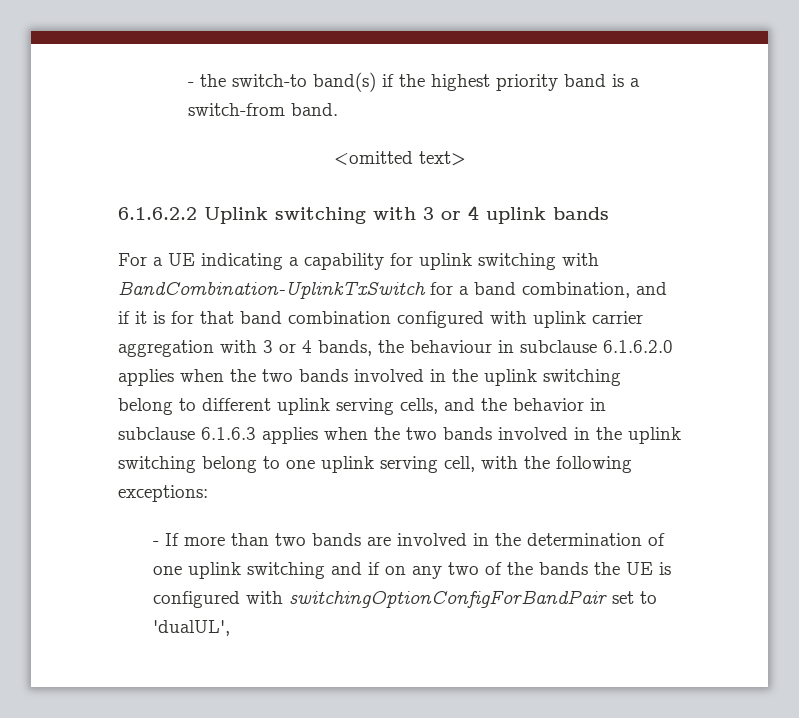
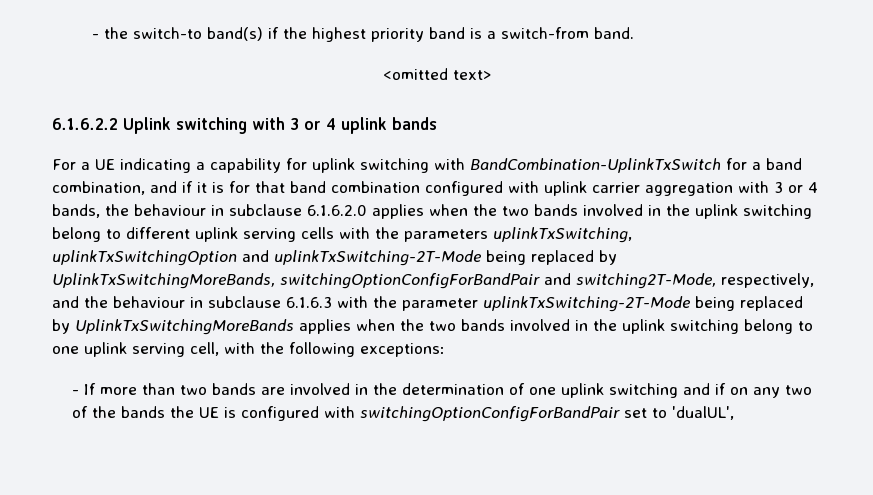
- For a UE indicating a capability for uplink switching with BandCombination-UplinkTxSwitch for a band combination, and if it is for that band combination configured with uplink carrier aggregation with 3 or 4 bands, the behaviour in subclause 6.1.6.2.0 applies when the two bands involved in the uplink switching belong to different uplink serving cells, and the behavior in subclause 6.1.6.3 applies when the two bands involved in the uplink switching belong to one uplink serving cell, with the following exceptions:
+ For a UE indicating a capability for uplink switching with BandCombination-UplinkTxSwitch for a band combination, and if it is for that band combination configured with uplink carrier aggregation with 3 or 4 bands, the behaviour in subclause 6.1.6.2.0 applies when the two bands involved in the uplink switching belong to different uplink serving cells with the parameters uplinkTxSwitching, uplinkTxSwitchingOption and uplinkTxSwitching-2T-Mode being replaced by UplinkTxSwitchingMoreBands, switchingOptionConfigForBandPair and switching2T-Mode, respectively, and the behaviour in subclause 6.1.6.3 with the parameter uplinkTxSwitching-2T-Mode being replaced by UplinkTxSwitchingMoreBands applies when the two bands involved in the uplink switching belong to one uplink serving cell, with the following exceptions:

